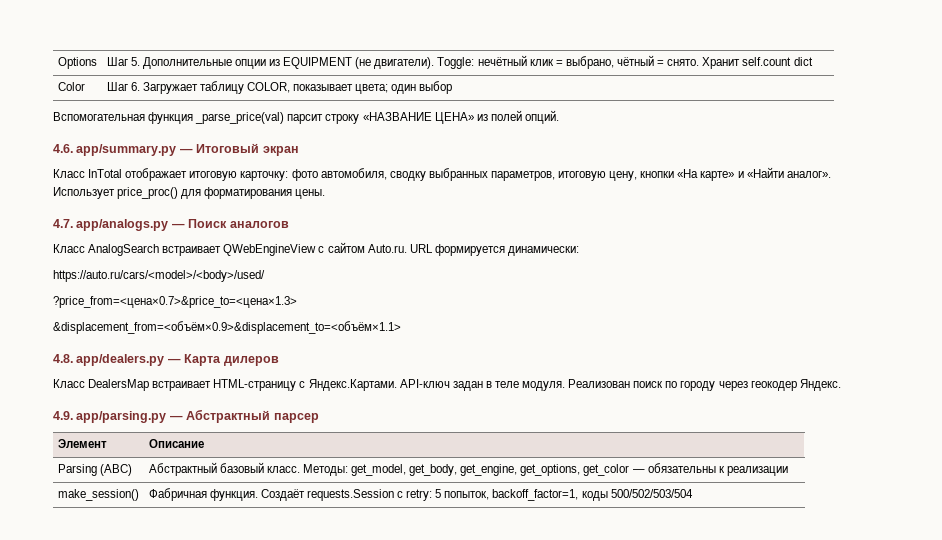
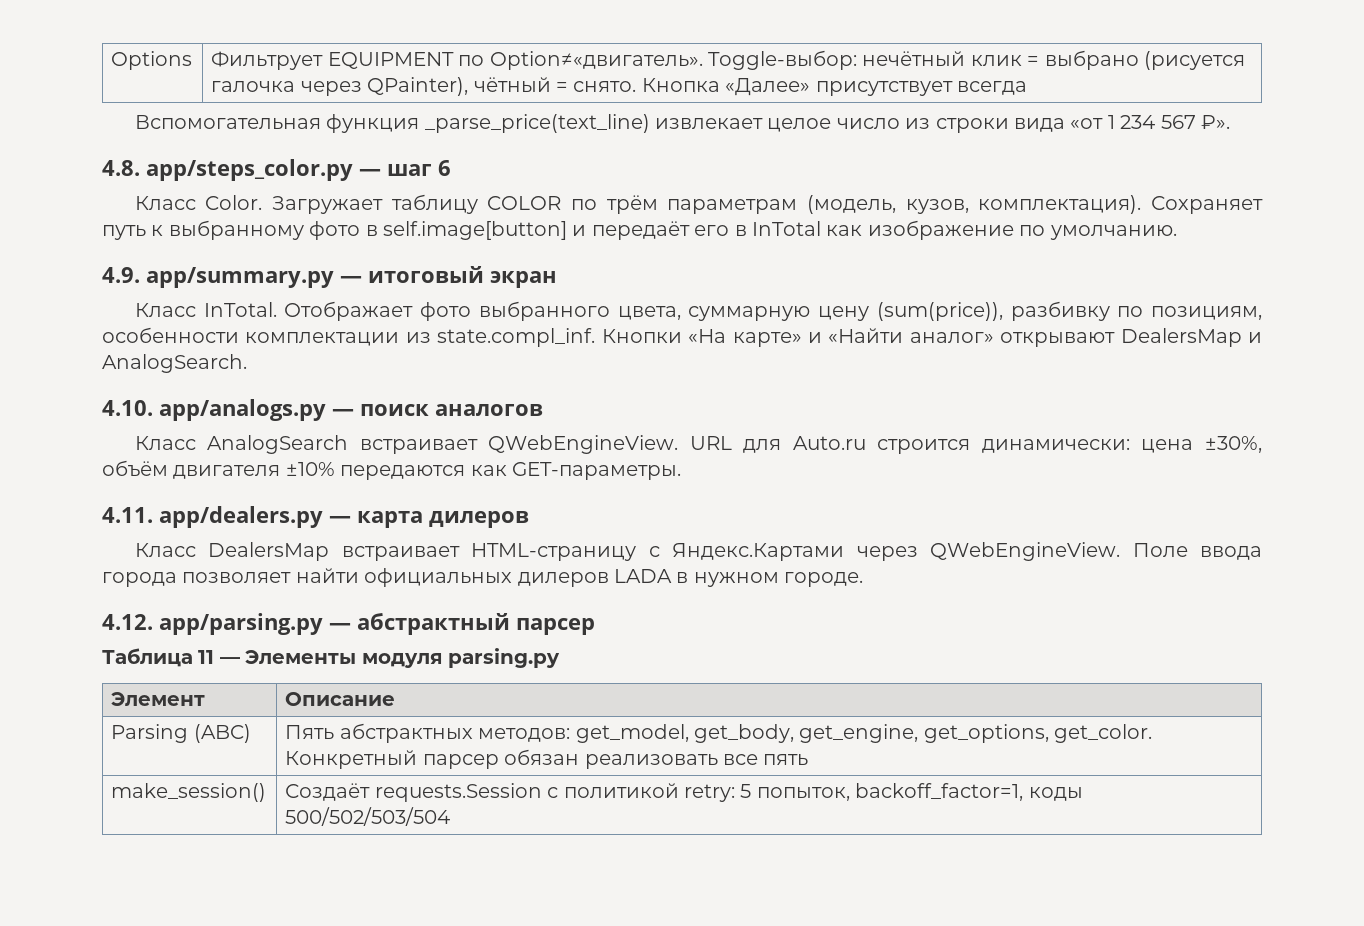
- Options | Шаг 5. Дополнительные опции из EQUIPMENT (не двигатели). Toggle: нечётный клик = выбрано, чётный = снято. Хранит self.count dict
- Color | Шаг 6. Загружает таблицу COLOR, показывает цвета; один выбор
- Вспомогательная функция _parse_price(val) парсит строку «НАЗВАНИЕ ЦЕНА» из полей опций.
- 4.6. app/summary.py — Итоговый экран
+ Options | Фильтрует EQUIPMENT по Option≠«двигатель». Toggle-выбор: нечётный клик = выбрано (рисуется галочка через QPainter), чётный = снято. Кнопка «Далее» присутствует всегда
+ Вспомогательная функция _parse_price(text_line) извлекает целое число из строки вида «от 1 234 567 ₽».
+ 4.8. app/steps_color.py — шаг 6
+ Класс Color. Загружает таблицу COLOR по трём параметрам (модель, кузов, комплектация). Сохраняет путь к выбранному фото в self.image[button] и передаёт его в InTotal как изображение по умолчанию.
+ 4.9. app/summary.py — итоговый экран
- Класс InTotal отображает итоговую карточку: фото автомобиля, сводку выбранных параметров, итоговую цену, кнопки «На карте» и «Найти аналог». Использует price_proc() для форматирования цены.
- 4.7. app/analogs.py — Поиск аналогов
+ Класс InTotal. Отображает фото выбранного цвета, суммарную цену (sum(price)), разбивку по позициям, особенности комплектации из state.compl_inf. Кнопки «На карте» и «Найти аналог» открывают DealersMap и AnalogSearch.
+ 4.10. app/analogs.py — поиск аналогов
- Класс AnalogSearch встраивает QWebEngineView с сайтом Auto.ru. URL формируется динамически:
- https://auto.ru/cars/<model>/<body>/used/
- ?price_from=<цена×0.7>&price_to=<цена×1.3>
- &displacement_from=<объём×0.9>&displacement_to=<объём×1.1>
- 4.8. app/dealers.py — Карта дилеров
+ Класс AnalogSearch встраивает QWebEngineView. URL для Auto.ru строится динамически: цена ±30%, объём двигателя ±10% передаются как GET-параметры.
+ 4.11. app/dealers.py — карта дилеров
- Класс DealersMap встраивает HTML-страницу с Яндекс.Картами. API-ключ задан в теле модуля. Реализован поиск по городу через геокодер Яндекс.
- 4.9. app/parsing.py — Абстрактный парсер
+ Класс DealersMap встраивает HTML-страницу с Яндекс.Картами через QWebEngineView. Поле ввода города позволяет найти официальных дилеров LADA в нужном городе.
+ 4.12. app/parsing.py — абстрактный парсер
+ Таблица 11 — Элементы модуля parsing.py
  Элемент | Описание
- Parsing (ABC) | Абстрактный базовый класс. Методы: get_model, get_body, get_engine, get_options, get_color — обязательны к реализации
+ Parsing (ABC) | Пять абстрактных методов: get_model, get_body, get_engine, get_options, get_color. Конкретный парсер обязан реализовать все пять
- make_session() | Фабричная функция. Создаёт requests.Session с retry: 5 попыток, backoff_factor=1, коды 500/502/503/504
+ make_session() | Создаёт requests.Session с политикой retry: 5 попыток, backoff_factor=1, коды 500/502/503/504

